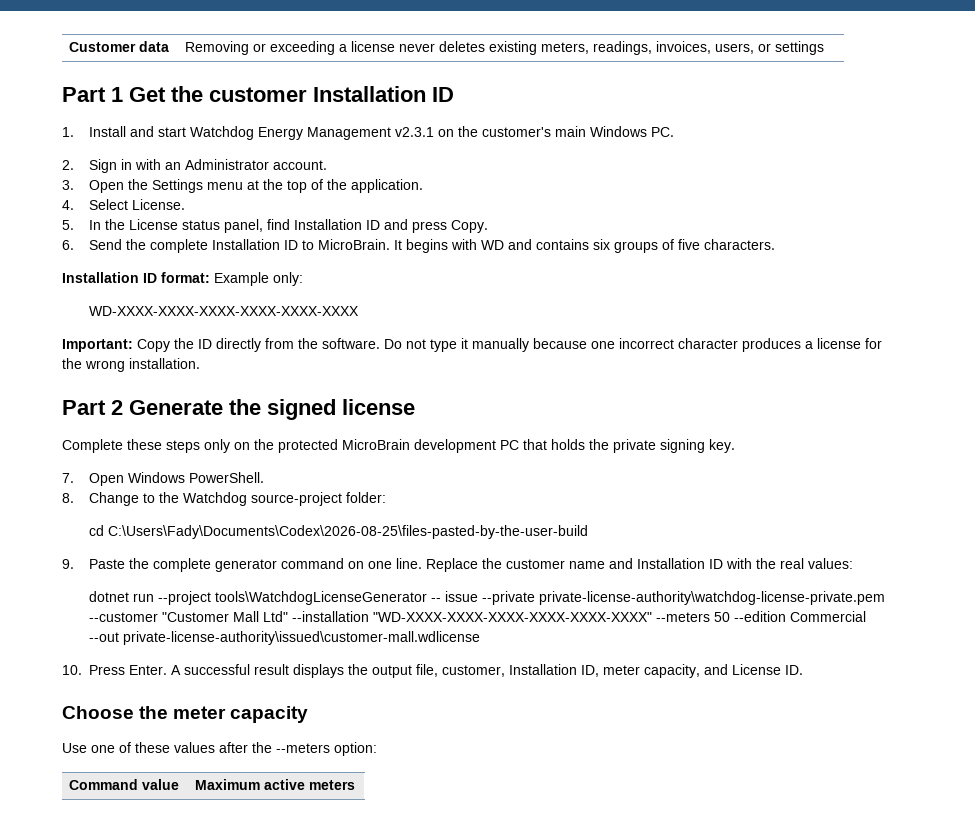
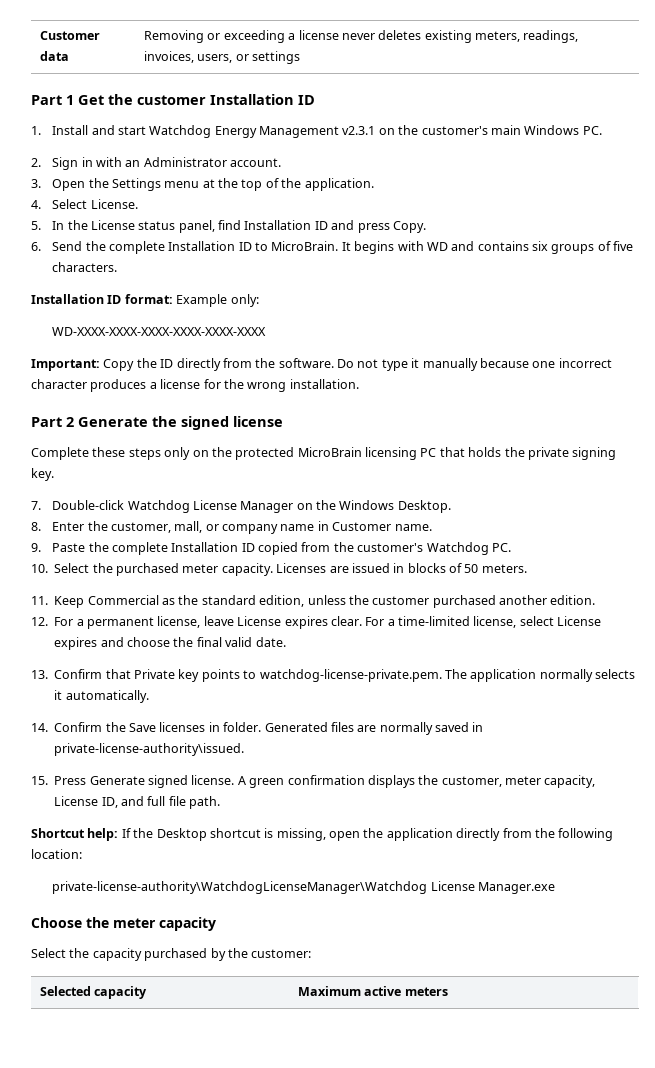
- Complete these steps only on the protected MicroBrain development PC that holds the private signing key.
+ Complete these steps only on the protected MicroBrain licensing PC that holds the private signing key.
- 7. Open Windows PowerShell.
- 8. Change to the Watchdog source-project folder:
- cd C:\Users\Fady\Documents\Codex\2026-08-25\files-pasted-by-the-user-build
- 9. Paste the complete generator command on one line. Replace the customer name and Installation ID with the real values:
- dotnet run --project tools\WatchdogLicenseGenerator -- issue --private private-license-authority\watchdog-license-private.pem --customer "Customer Mall Ltd" --installation "WD-XXXX-XXXX-XXXX-XXXX-XXXX-XXXX" --meters 50 --edition Commercial --out private-license-authority\issued\customer-mall.wdlicense
- 10. Press Enter. A successful result displays the output file, customer, Installation ID, meter capacity, and License ID.
+ 7. Double-click Watchdog License Manager on the Windows Desktop.
+ 8. Enter the customer, mall, or company name in Customer name.
+ 9. Paste the complete Installation ID copied from the customer's Watchdog PC.
+ 10. Select the purchased meter capacity. Licenses are issued in blocks of 50 meters.
+ 11. Keep Commercial as the standard edition, unless the customer purchased another edition.
+ 12. For a permanent license, leave License expires clear. For a time-limited license, select License expires and choose the final valid date.
+ 13. Confirm that Private key points to watchdog-license-private.pem. The application normally selects it automatically.
+ 14. Confirm the Save licenses in folder. Generated files are normally saved in private-license-authority\issued.
+ 15. Press Generate signed license. A green confirmation displays the customer, meter capacity, License ID, and full file path.
+ Shortcut help: If the Desktop shortcut is missing, open the application directly from the following location:
+ private-license-authority\WatchdogLicenseManager\Watchdog License Manager.exe
  Choose the meter capacity
- Use one of these values after the --meters option:
- Command value | Maximum active meters
+ Select the capacity purchased by the customer:
+ Selected capacity | Maximum active meters

